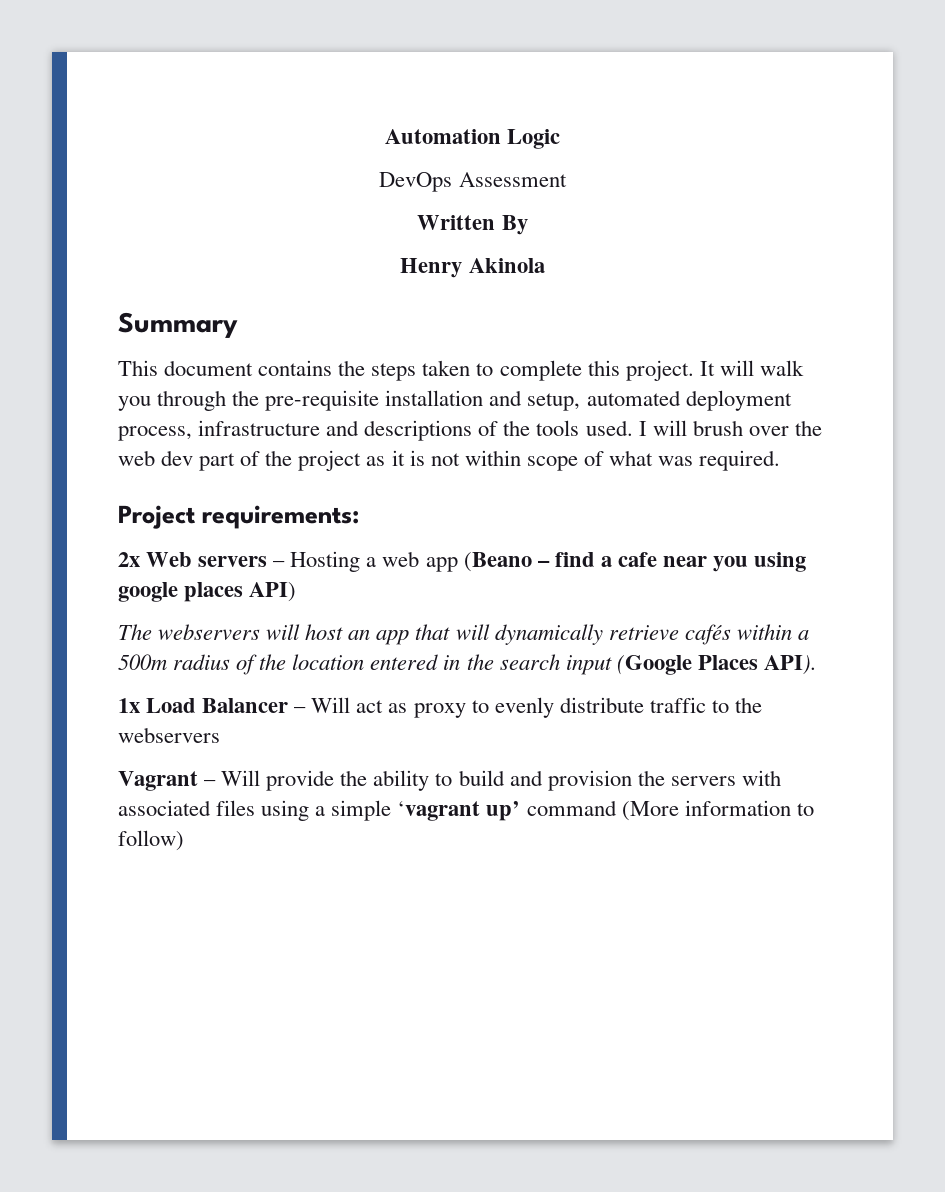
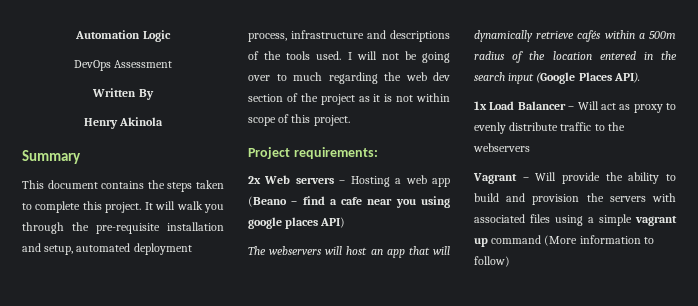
- I will brush over the web dev part of the project as it is not within scope of what was required.
+ I will not be going over to much regarding the web dev section of the project as it is not within scope of this project.
- Vagrant – Will provide the ability to build and provision the servers with associated files using a simple ‘vagrant up’ command (More information to follow)
+ Vagrant – Will provide the ability to build and provision the servers with associated files using a simple vagrant up command (More information to follow)

